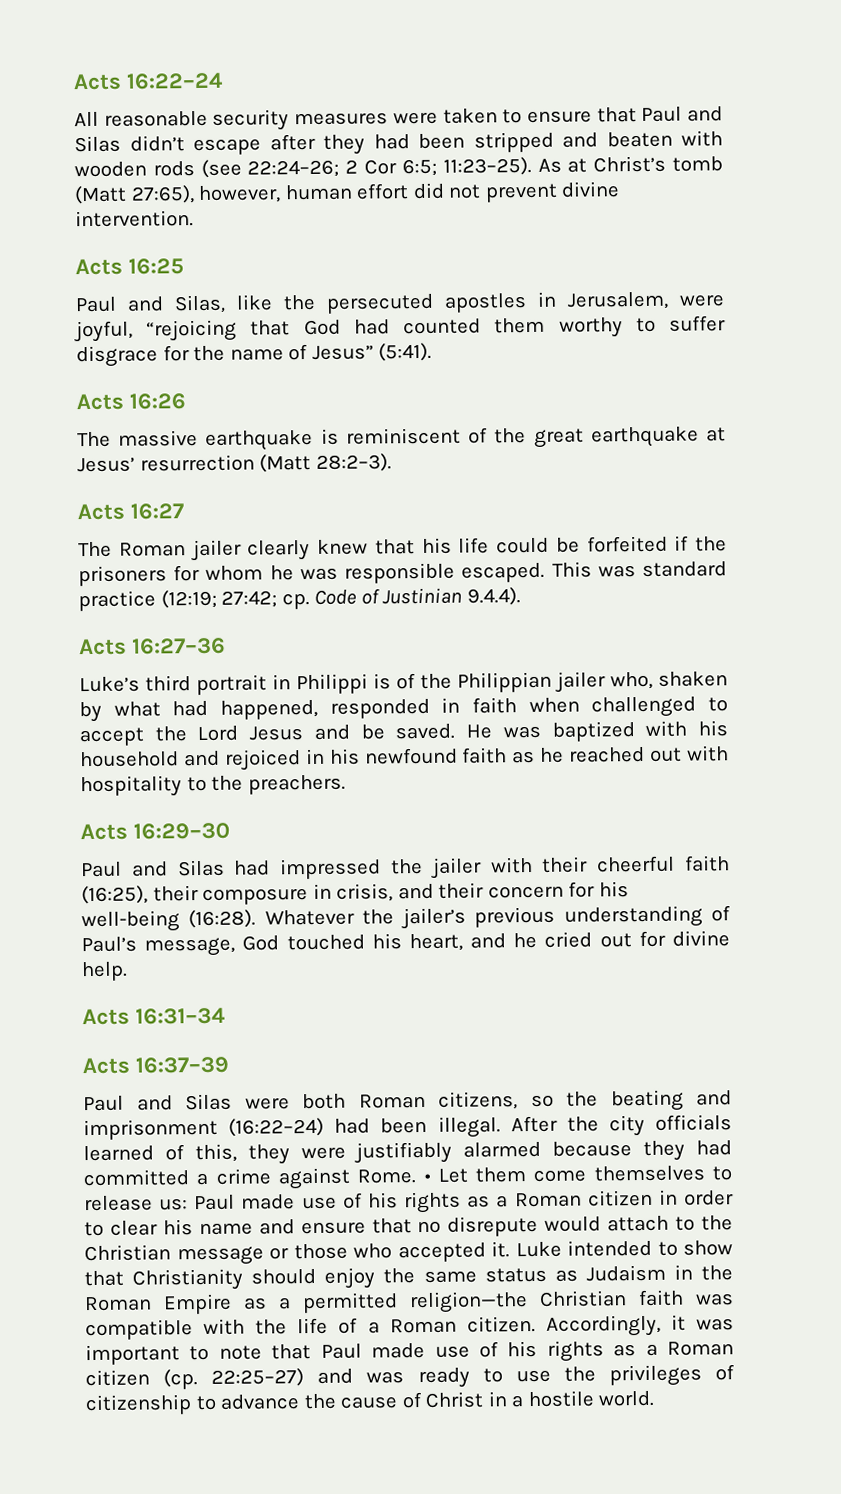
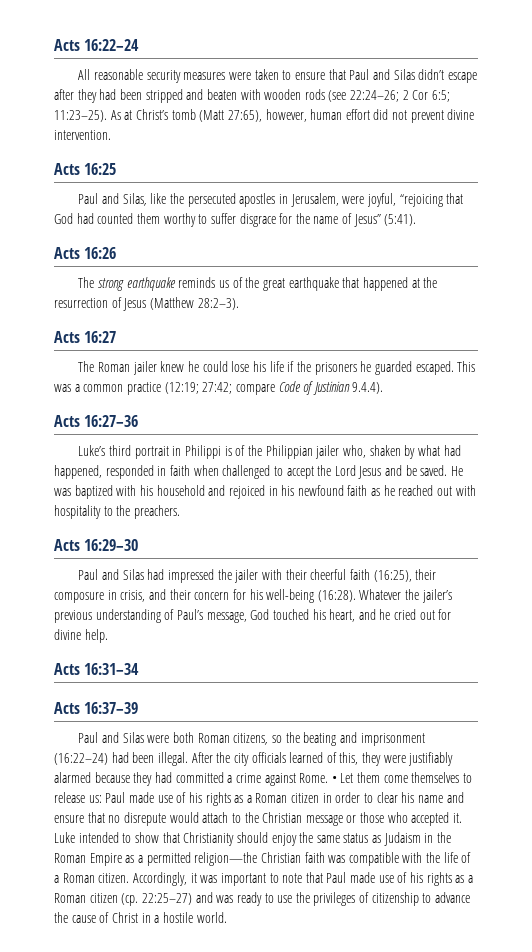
- The massive earthquake is reminiscent of the great earthquake at Jesus’ resurrection (Matt 28:2–3).
+ The strong earthquake reminds us of the great earthquake that happened at the resurrection of Jesus (Matthew 28:2–3).
- The Roman jailer clearly knew that his life could be forfeited if the prisoners for whom he was responsible escaped.
+ The Roman jailer knew he could lose his life if the prisoners he guarded escaped.
- This was standard practice (12:19; 27:42; cp. Code of Justinian 9.4.4).
+ This was a common practice (12:19; 27:42; compare Code of Justinian 9.4.4).

